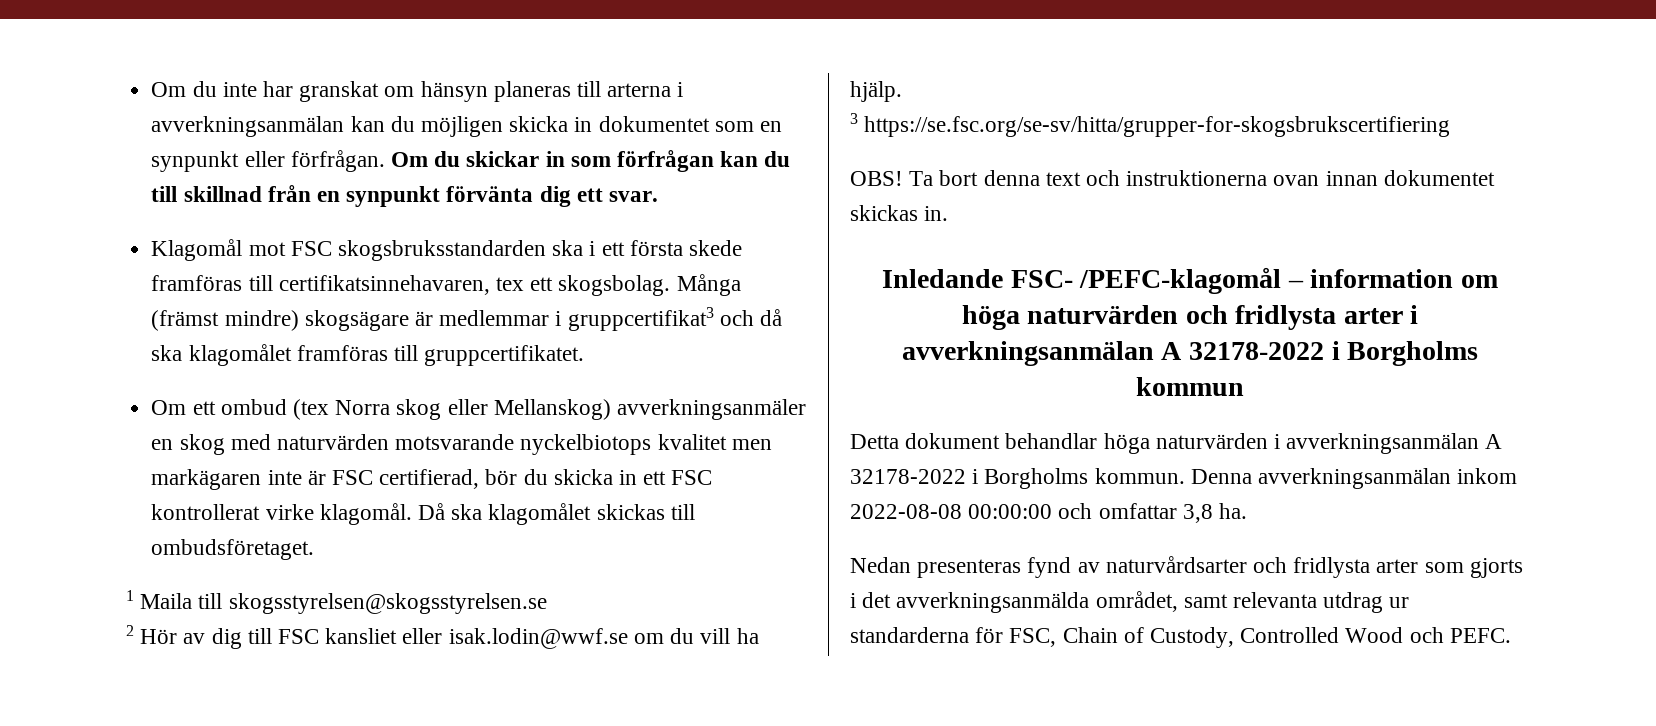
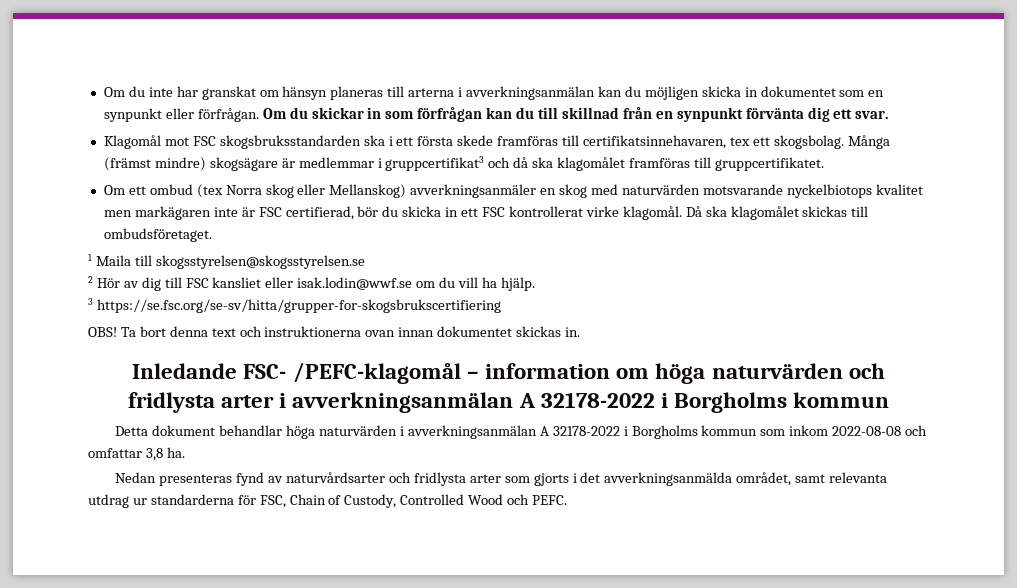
- Detta dokument behandlar höga naturvärden i avverkningsanmälan A 32178-2022 i Borgholms kommun. Denna avverkningsanmälan inkom 2022-08-08 00:00:00 och omfattar 3,8 ha.
+ Detta dokument behandlar höga naturvärden i avverkningsanmälan A 32178-2022 i Borgholms kommun som inkom 2022-08-08 och omfattar 3,8 ha.

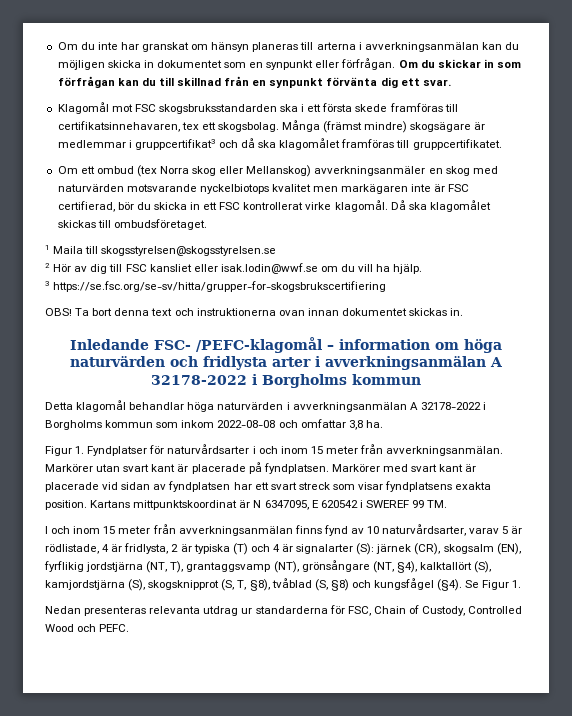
- Detta dokument behandlar höga naturvärden i avverkningsanmälan A 32178-2022 i Borgholms kommun som inkom 2022-08-08 och omfattar 3,8 ha.
+ Detta klagomål behandlar höga naturvärden i avverkningsanmälan A 32178-2022 i Borgholms kommun som inkom 2022-08-08 och omfattar 3,8 ha.
- Nedan presenteras fynd av naturvårdsarter och fridlysta arter som gjorts i det avverkningsanmälda området, samt relevanta utdrag ur standarderna för FSC, Chain of Custody, Controlled Wood och PEFC.
+ Figur 1. Fyndplatser för naturvårdsarter i och inom 15 meter från avverkningsanmälan. Markörer utan svart kant är placerade på fyndplatsen. Markörer med svart kant är placerade vid sidan av fyndplatsen har ett svart streck som visar fyndplatsens exakta position. Kartans mittpunktskoordinat är N 6347095, E 620542 i SWEREF 99 TM.
+ I och inom 15 meter från avverkningsanmälan finns fynd av 10 naturvårdsarter, varav 5 är rödlistade, 4 är fridlysta, 2 är typiska (T) och 4 är signalarter (S): järnek (CR), skogsalm (EN), fyrflikig jordstjärna (NT, T), grantaggsvamp (NT), grönsångare (NT, §4), kalktallört (S), kamjordstjärna (S), skogsknipprot (S, T, §8), tvåblad (S, §8) och kungsfågel (§4). Se Figur 1.
+ Nedan presenteras relevanta utdrag ur standarderna för FSC, Chain of Custody, Controlled Wood och PEFC.

